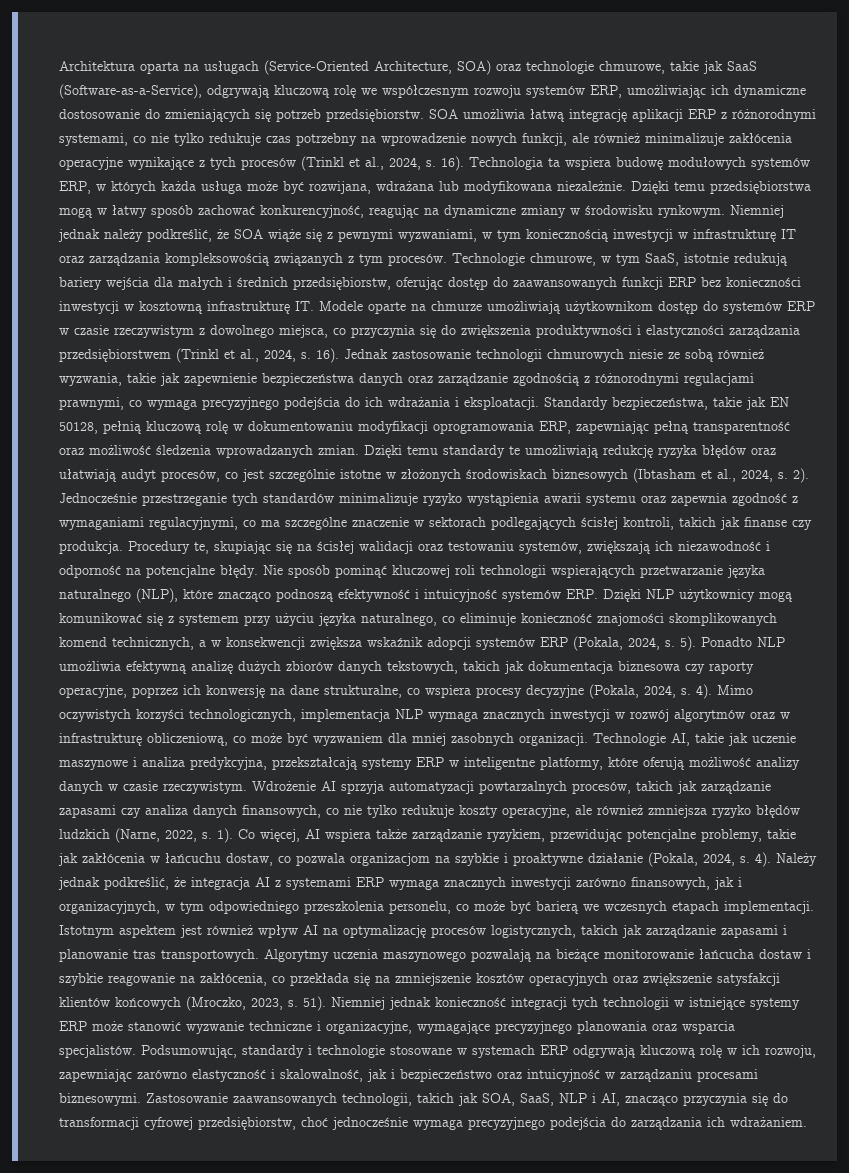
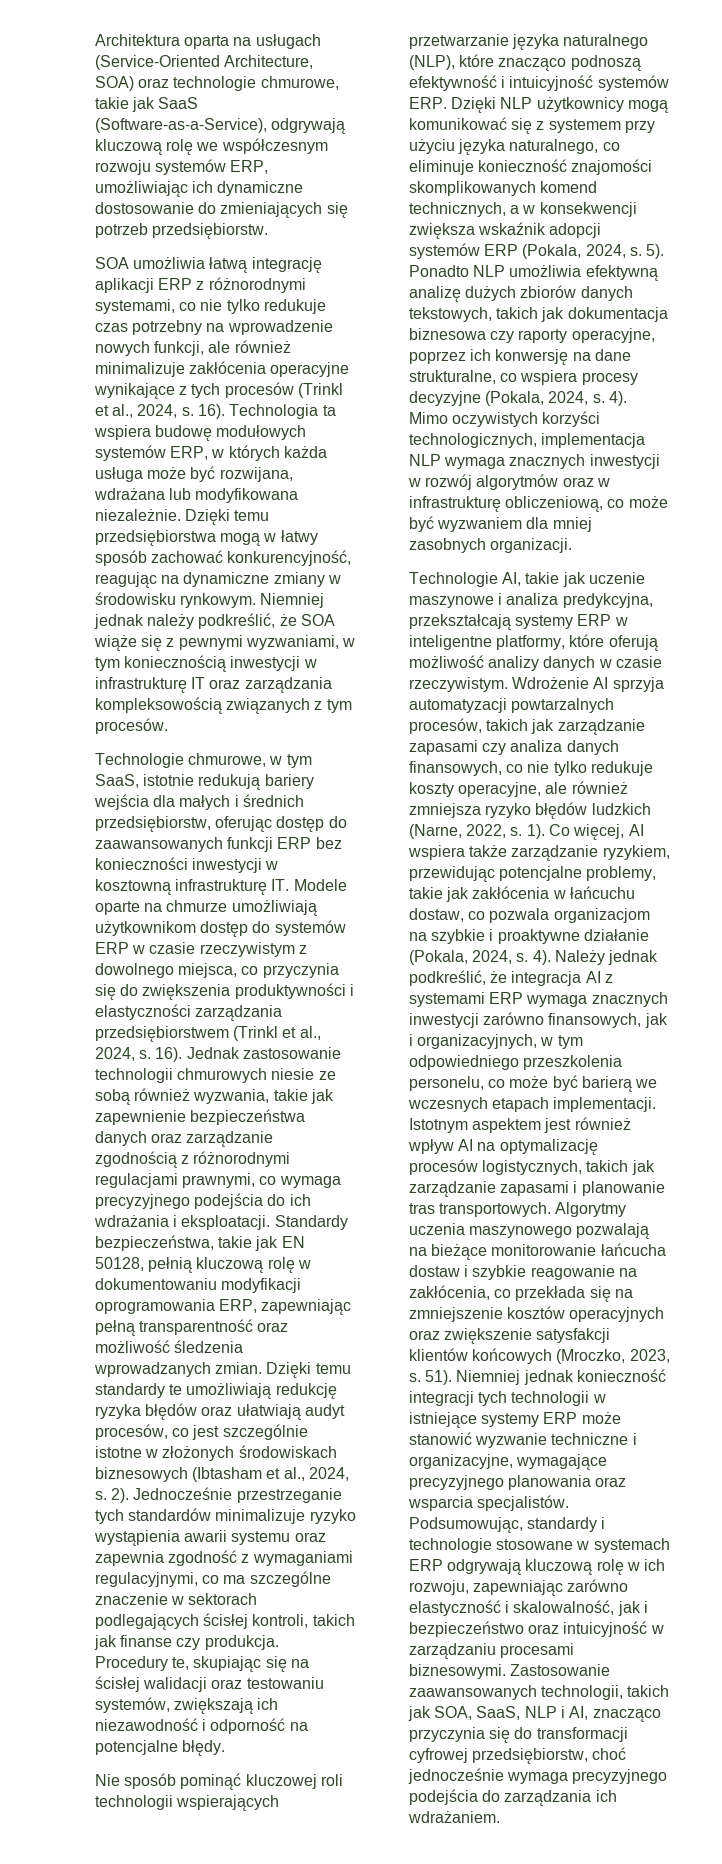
- Architektura oparta na usługach (Service-Oriented Architecture, SOA) oraz technologie chmurowe, takie jak SaaS (Software-as-a-Service), odgrywają kluczową rolę we współczesnym rozwoju systemów ERP, umożliwiając ich dynamiczne dostosowanie do zmieniających się potrzeb przedsiębiorstw. SOA umożliwia łatwą integrację aplikacji ERP z różnorodnymi systemami, co nie tylko redukuje czas potrzebny na wprowadzenie nowych funkcji, ale również minimalizuje zakłócenia operacyjne wynikające z tych procesów (Trinkl et al., 2024, s.
+ Architektura oparta na usługach (Service-Oriented Architecture, SOA) oraz technologie chmurowe, takie jak SaaS (Software-as-a-Service), odgrywają kluczową rolę we współczesnym rozwoju systemów ERP, umożliwiając ich dynamiczne dostosowanie do zmieniających się potrzeb przedsiębiorstw.
+ SOA umożliwia łatwą integrację aplikacji ERP z różnorodnymi systemami, co nie tylko redukuje czas potrzebny na wprowadzenie nowych funkcji, ale również minimalizuje zakłócenia operacyjne wynikające z tych procesów (Trinkl et al., 2024, s.
- Niemniej jednak należy podkreślić, że SOA wiąże się z pewnymi wyzwaniami, w tym koniecznością inwestycji w infrastrukturę IT oraz zarządzania kompleksowością związanych z tym procesów. Technologie chmurowe, w tym SaaS, istotnie redukują bariery wejścia dla małych i średnich przedsiębiorstw, oferując dostęp do zaawansowanych funkcji ERP bez konieczności inwestycji w kosztowną infrastrukturę IT. Modele oparte na chmurze umożliwiają użytkownikom dostęp do systemów ERP w czasie rzeczywistym z dowolnego miejsca, co przyczynia się do zwiększenia produktywności i elastyczności zarządzania przedsiębiorstwem (Trinkl et al., 2024, s.
+ Niemniej jednak należy podkreślić, że SOA wiąże się z pewnymi wyzwaniami, w tym koniecznością inwestycji w infrastrukturę IT oraz zarządzania kompleksowością związanych z tym procesów.
+ Technologie chmurowe, w tym SaaS, istotnie redukują bariery wejścia dla małych i średnich przedsiębiorstw, oferując dostęp do zaawansowanych funkcji ERP bez konieczności inwestycji w kosztowną infrastrukturę IT. Modele oparte na chmurze umożliwiają użytkownikom dostęp do systemów ERP w czasie rzeczywistym z dowolnego miejsca, co przyczynia się do zwiększenia produktywności i elastyczności zarządzania przedsiębiorstwem (Trinkl et al., 2024, s.
- Procedury te, skupiając się na ścisłej walidacji oraz testowaniu systemów, zwiększają ich niezawodność i odporność na potencjalne błędy. Nie sposób pominąć kluczowej roli technologii wspierających przetwarzanie języka naturalnego (NLP), które znacząco podnoszą efektywność i intuicyjność systemów ERP. Dzięki NLP użytkownicy mogą komunikować się z systemem przy użyciu języka naturalnego, co eliminuje konieczność znajomości skomplikowanych komend technicznych, a w konsekwencji zwiększa wskaźnik adopcji systemów ERP (Pokala, 2024, s.
+ Procedury te, skupiając się na ścisłej walidacji oraz testowaniu systemów, zwiększają ich niezawodność i odporność na potencjalne błędy.
+ Nie sposób pominąć kluczowej roli technologii wspierających przetwarzanie języka naturalnego (NLP), które znacząco podnoszą efektywność i intuicyjność systemów ERP. Dzięki NLP użytkownicy mogą komunikować się z systemem przy użyciu języka naturalnego, co eliminuje konieczność znajomości skomplikowanych komend technicznych, a w konsekwencji zwiększa wskaźnik adopcji systemów ERP (Pokala, 2024, s.
- Mimo oczywistych korzyści technologicznych, implementacja NLP wymaga znacznych inwestycji w rozwój algorytmów oraz w infrastrukturę obliczeniową, co może być wyzwaniem dla mniej zasobnych organizacji. Technologie AI, takie jak uczenie maszynowe i analiza predykcyjna, przekształcają systemy ERP w inteligentne platformy, które oferują możliwość analizy danych w czasie rzeczywistym.
+ Mimo oczywistych korzyści technologicznych, implementacja NLP wymaga znacznych inwestycji w rozwój algorytmów oraz w infrastrukturę obliczeniową, co może być wyzwaniem dla mniej zasobnych organizacji.
+ Technologie AI, takie jak uczenie maszynowe i analiza predykcyjna, przekształcają systemy ERP w inteligentne platformy, które oferują możliwość analizy danych w czasie rzeczywistym.

